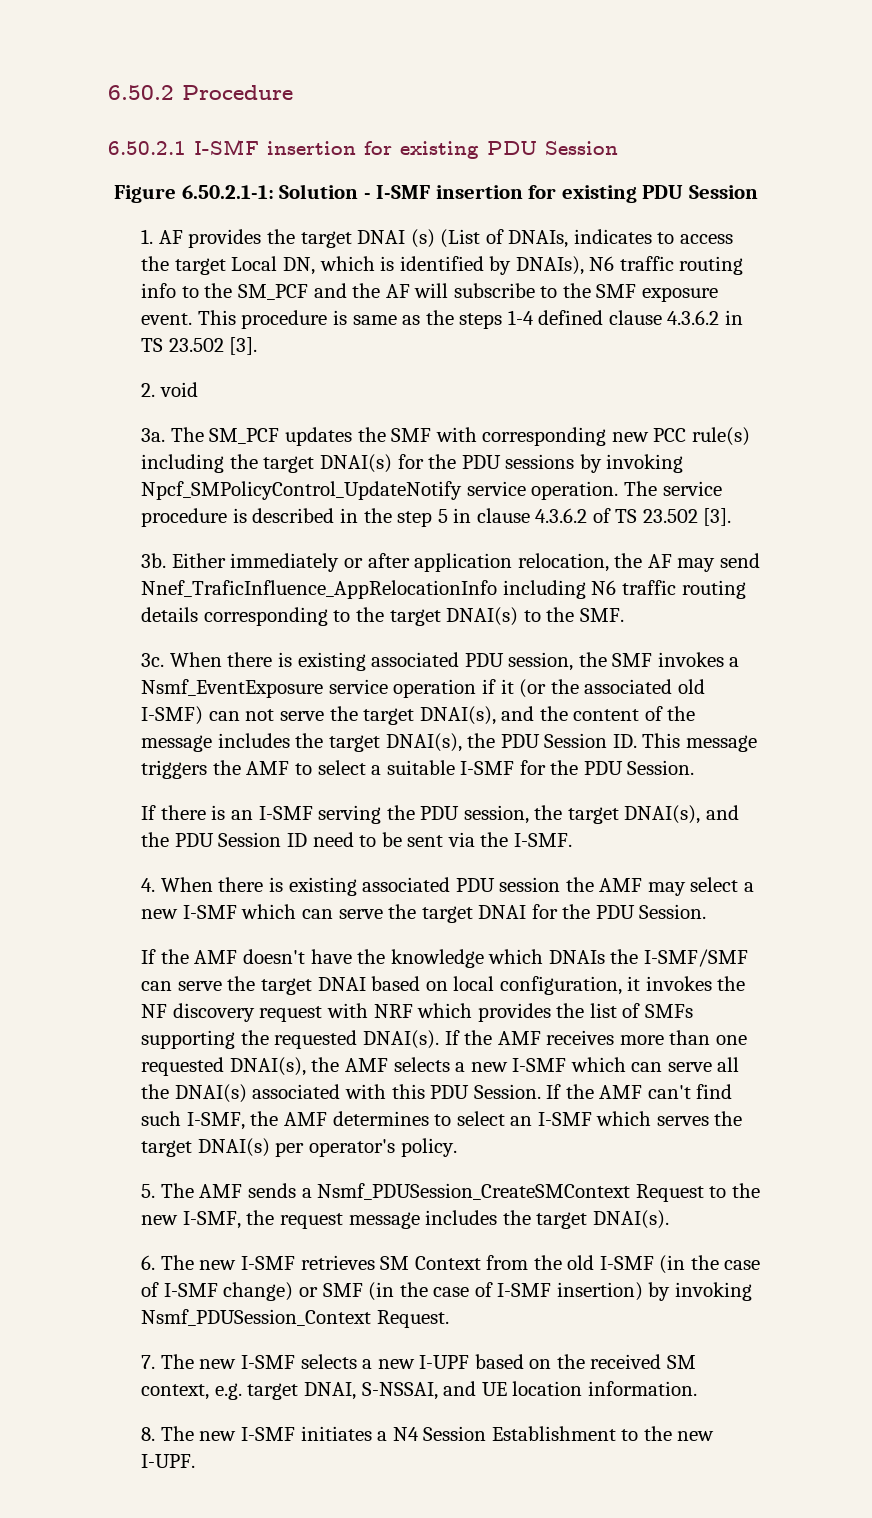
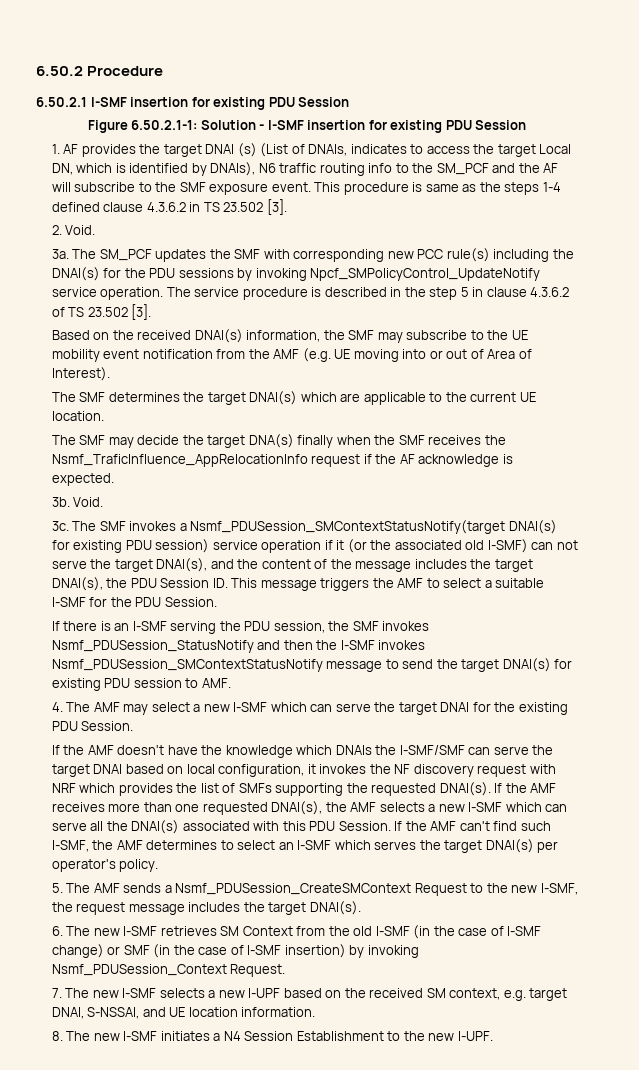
- 2. void
+ 2. Void.
- The SM_PCF updates the SMF with corresponding new PCC rule(s) including the target DNAI(s) for the PDU sessions by invoking Npcf_SMPolicyControl_UpdateNotify service operation.
+ The SM_PCF updates the SMF with corresponding new PCC rule(s) including the DNAI(s) for the PDU sessions by invoking Npcf_SMPolicyControl_UpdateNotify service operation.
- 3b. Either immediately or after application relocation, the AF may send Nnef_TraficInfluence_AppRelocationInfo including N6 traffic routing details corresponding to the target DNAI(s) to the SMF.
- 3c. When there is existing associated PDU session, the SMF invokes a Nsmf_EventExposure service operation if it (or the associated old I-SMF) can not serve the target DNAI(s), and the content of the message includes the target DNAI(s), the PDU Session ID. This message triggers the AMF to select a suitable I-SMF for the PDU Session.
+ Based on the received DNAI(s) information, the SMF may subscribe to the UE mobility event notification from the AMF (e.g. UE moving into or out of Area of Interest).
+ The SMF determines the target DNAI(s) which are applicable to the current UE location.
+ The SMF may decide the target DNA(s) finally when the SMF receives the Nsmf_TraficInfluence_AppRelocationInfo request if the AF acknowledge is expected.
+ 3b. Void.
+ 3c. The SMF invokes a Nsmf_PDUSession_SMContextStatusNotify(target DNAI(s) for existing PDU session) service operation if it (or the associated old I-SMF) can not serve the target DNAI(s), and the content of the message includes the target DNAI(s), the PDU Session ID. This message triggers the AMF to select a suitable I-SMF for the PDU Session.
- If there is an I-SMF serving the PDU session, the target DNAI(s), and the PDU Session ID need to be sent via the I-SMF.
- 4. When there is existing associated PDU session the AMF may select a new I-SMF which can serve the target DNAI for the PDU Session.
+ If there is an I-SMF serving the PDU session, the SMF invokes Nsmf_PDUSession_StatusNotify and then the I-SMF invokes Nsmf_PDUSession_SMContextStatusNotify message to send the target DNAI(s) for existing PDU session to AMF.
+ 4. The AMF may select a new I-SMF which can serve the target DNAI for the existing PDU Session.

